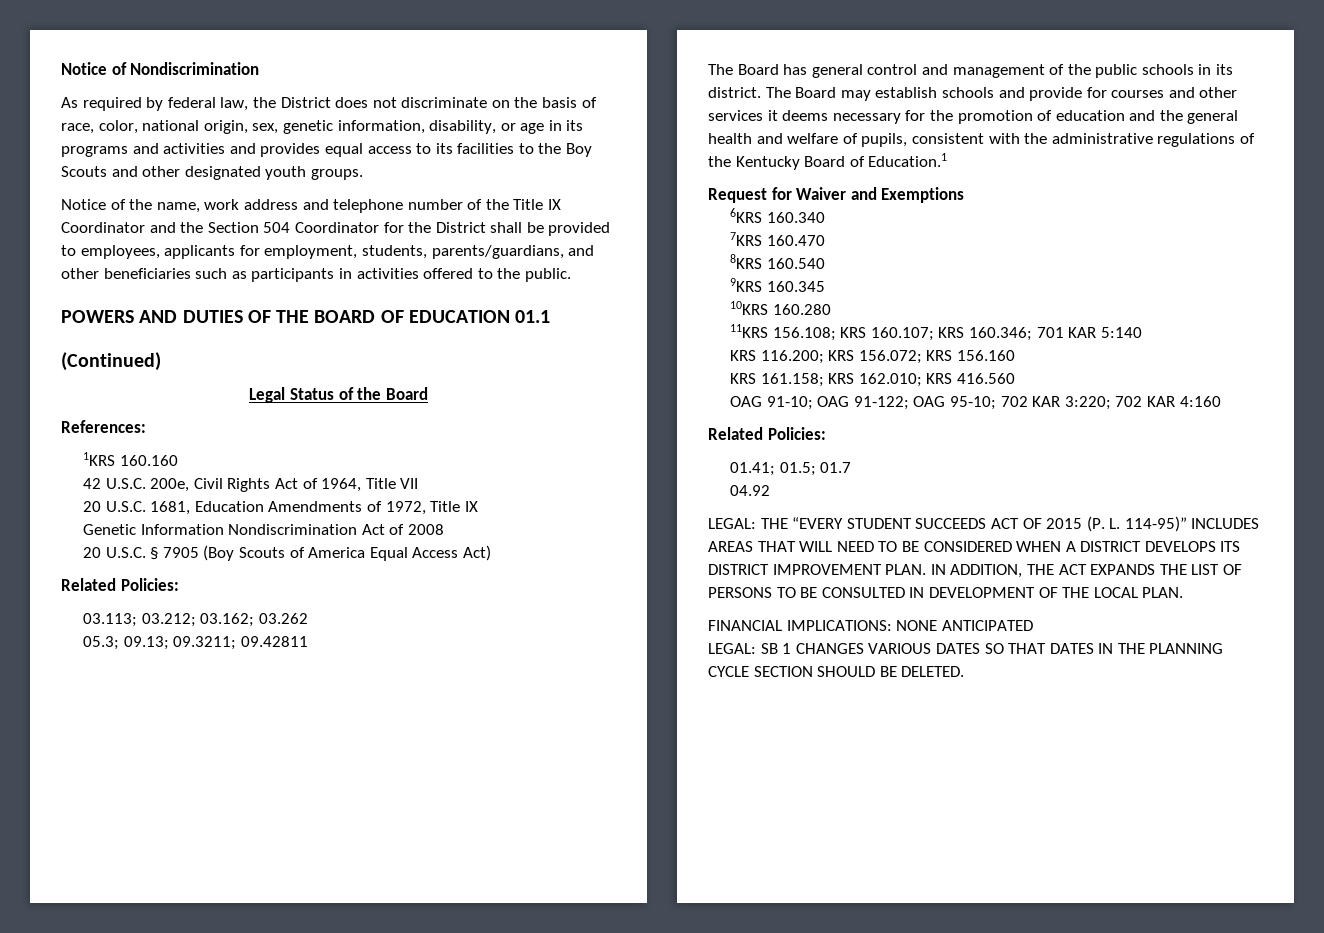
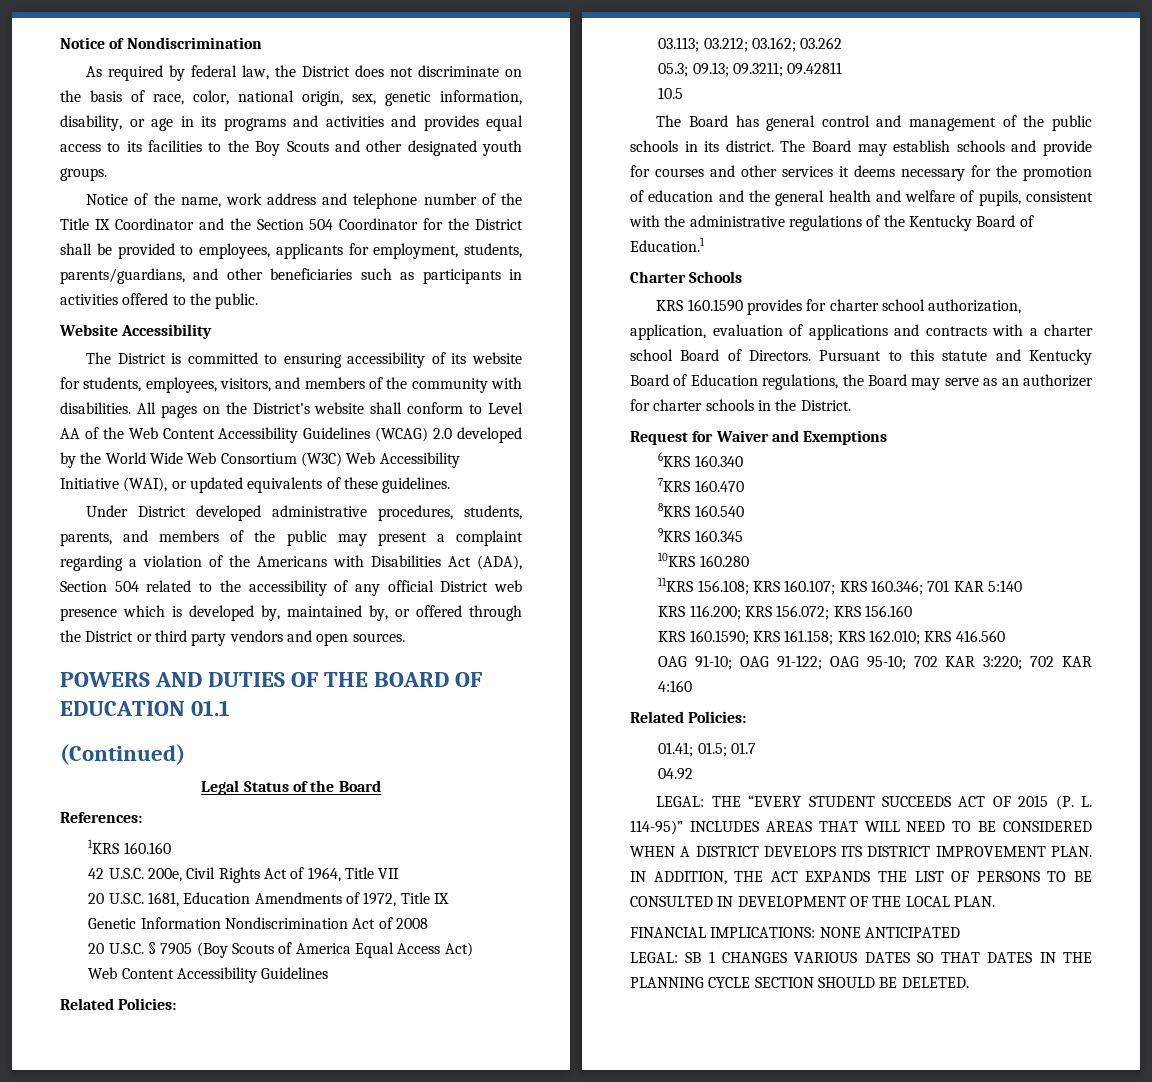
+ Website Accessibility
+ The District is committed to ensuring accessibility of its website for students, employees, visitors, and members of the community with disabilities. All pages on the District’s website shall conform to Level AA of the Web Content Accessibility Guidelines (WCAG) 2.0 developed by the World Wide Web Consortium (W3C) Web Accessibility Initiative (WAI), or updated equivalents of these guidelines.
+ Under District developed administrative procedures, students, parents, and members of the public may present a complaint regarding a violation of the Americans with Disabilities Act (ADA), Section 504 related to the accessibility of any official District web presence which is developed by, maintained by, or offered through the District or third party vendors and open sources.
  20 U.S.C. § 7905 (Boy Scouts of America Equal Access Act)
+ Web Content Accessibility Guidelines
+ 10.5
+ Charter Schools
+ KRS 160.1590 provides for charter school authorization, application, evaluation of applications and contracts with a charter school Board of Directors. Pursuant to this statute and Kentucky Board of Education regulations, the Board may serve as an authorizer for charter schools in the District.
- KRS 161.158; KRS 162.010; KRS 416.560
+ KRS 160.1590; KRS 161.158; KRS 162.010; KRS 416.560

